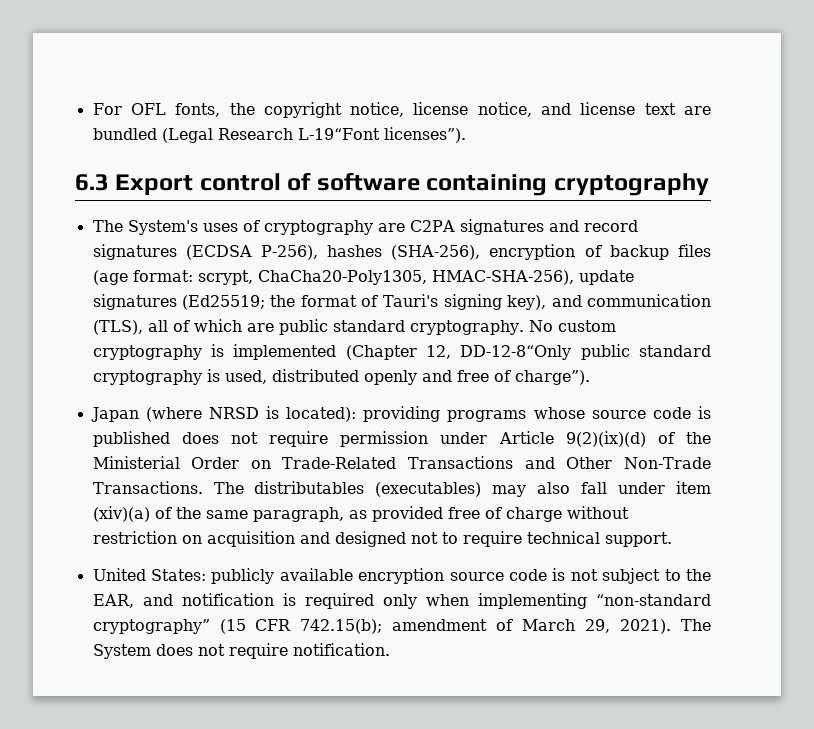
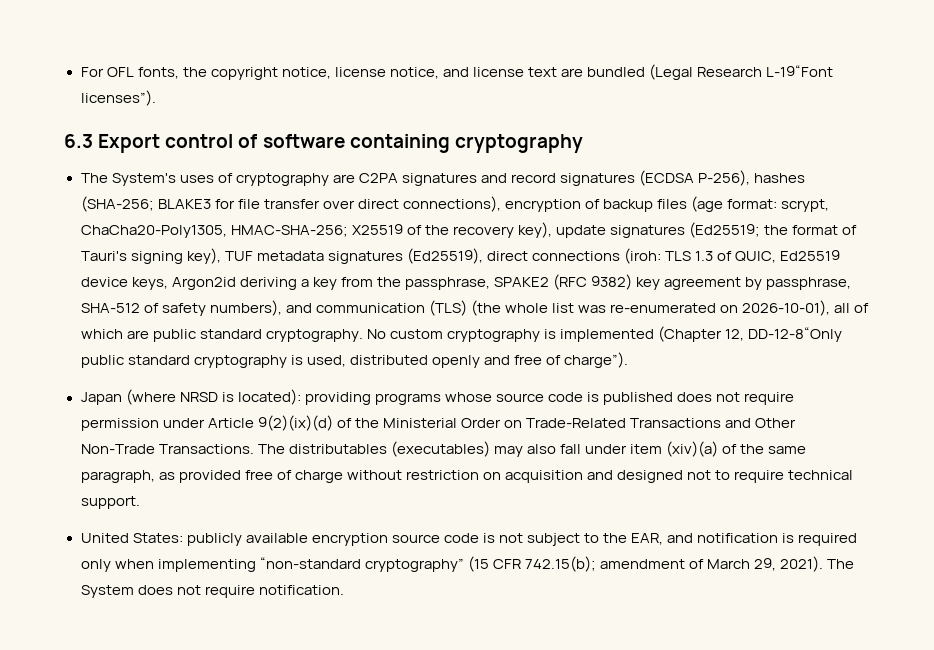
- The System's uses of cryptography are C2PA signatures and record signatures (ECDSA P-256), hashes (SHA-256), encryption of backup files (age format: scrypt, ChaCha20-Poly1305, HMAC-SHA-256), update signatures (Ed25519; the format of Tauri's signing key), and communication (TLS), all of which are public standard cryptography.
+ The System's uses of cryptography are C2PA signatures and record signatures (ECDSA P-256), hashes (SHA-256; BLAKE3 for file transfer over direct connections), encryption of backup files (age format: scrypt, ChaCha20-Poly1305, HMAC-SHA-256; X25519 of the recovery key), update signatures (Ed25519; the format of Tauri's signing key), TUF metadata signatures (Ed25519), direct connections (iroh: TLS 1.3 of QUIC, Ed25519 device keys, Argon2id deriving a key from the passphrase, SPAKE2 (RFC 9382) key agreement by passphrase, SHA-512 of safety numbers), and communication (TLS) (the whole list was re-enumerated on 2026-10-01), all of which are public standard cryptography.

